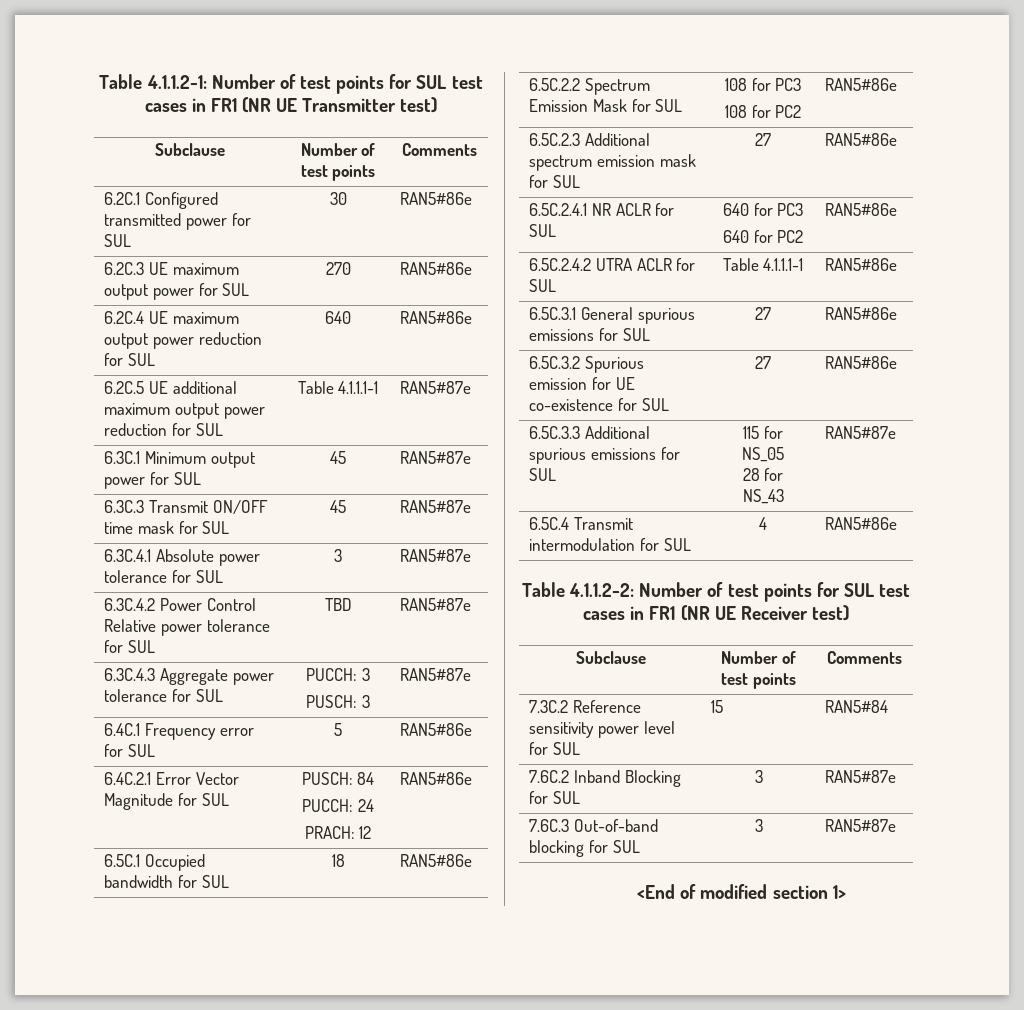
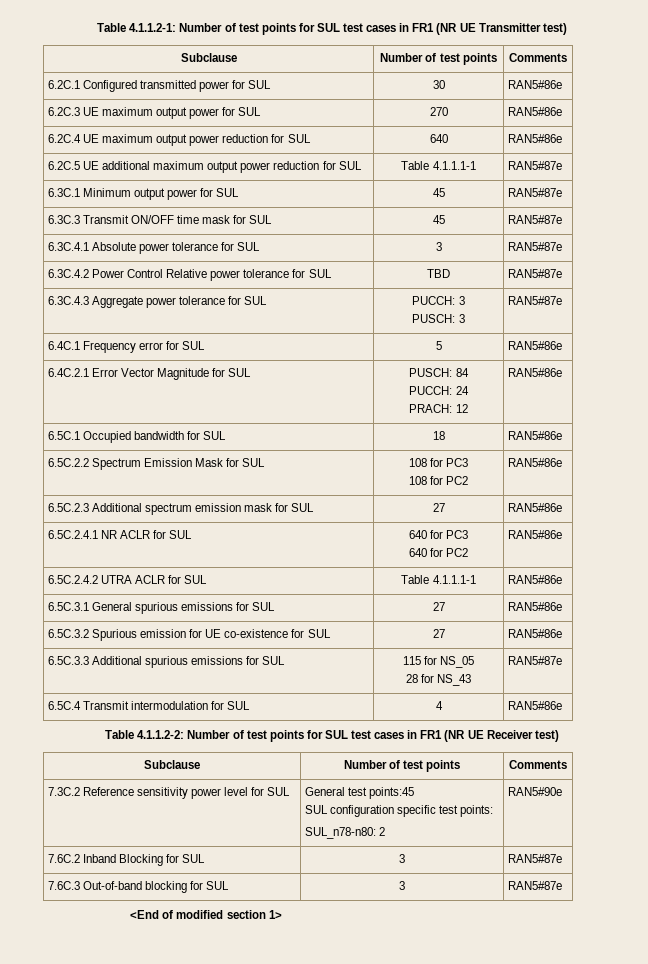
- 7.3C.2 Reference sensitivity power level for SUL | 15 | RAN5#84
+ 7.3C.2 Reference sensitivity power level for SUL | General test points:45
+ SUL configuration specific test points:
+ SUL_n78-n80: 2 | RAN5#90e

